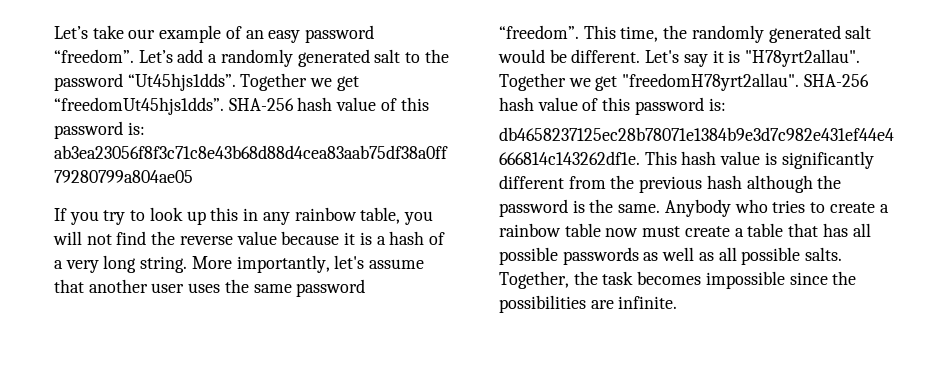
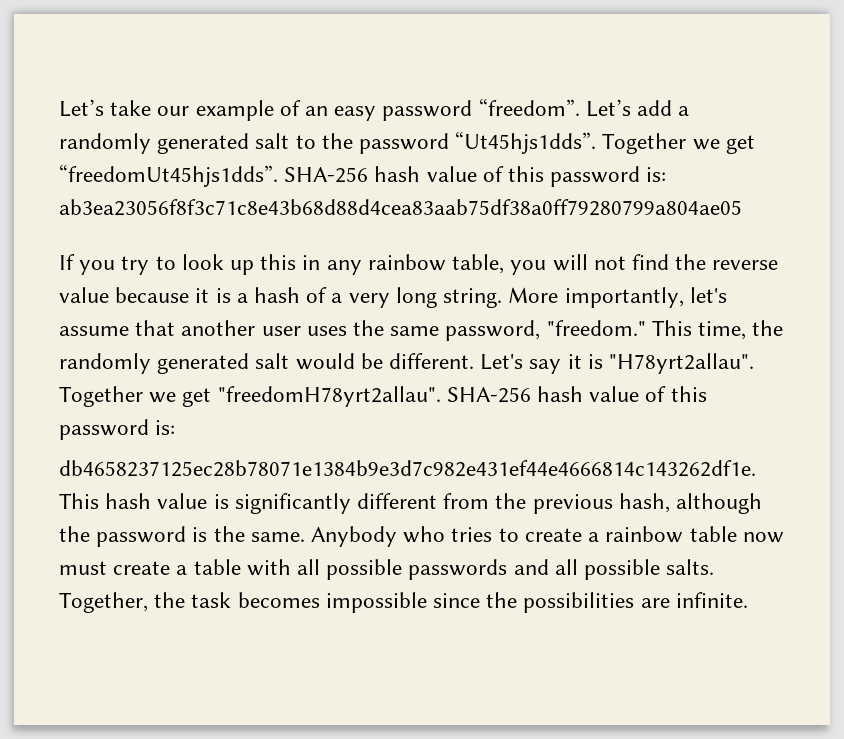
- More importantly, let's assume that another user uses the same password “freedom”.
+ More importantly, let's assume that another user uses the same password, "freedom."
- This hash value is significantly different from the previous hash although the password is the same.
+ This hash value is significantly different from the previous hash, although the password is the same.
- Anybody who tries to create a rainbow table now must create a table that has all possible passwords as well as all possible salts.
+ Anybody who tries to create a rainbow table now must create a table with all possible passwords and all possible salts.

